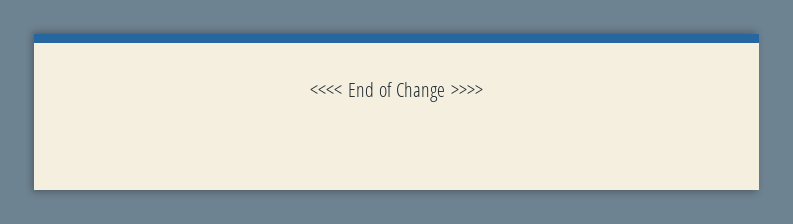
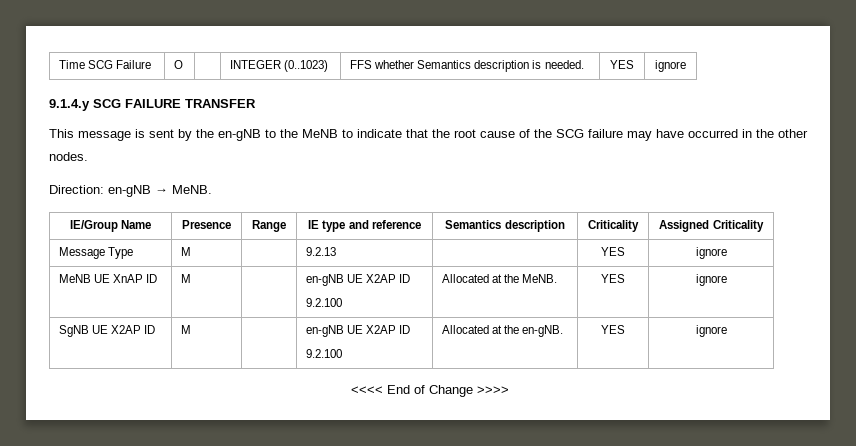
+ Time SCG Failure | O | | INTEGER (0..1023) | FFS whether Semantics description is needed. | YES | ignore
+ 9.1.4.y SCG FAILURE TRANSFER
+ This message is sent by the en-gNB to the MeNB to indicate that the root cause of the SCG failure may have occurred in the other nodes.
+ Direction: en-gNB → MeNB.
+ IE/Group Name | Presence | Range | IE type and reference | Semantics description | Criticality | Assigned Criticality
+ Message Type | M | | 9.2.13 | | YES | ignore
+ MeNB UE XnAP ID | M | | en-gNB UE X2AP ID
+ 9.2.100 | Allocated at the MeNB. | YES | ignore
+ SgNB UE X2AP ID | M | | en-gNB UE X2AP ID
+ 9.2.100 | Allocated at the en-gNB. | YES | ignore

